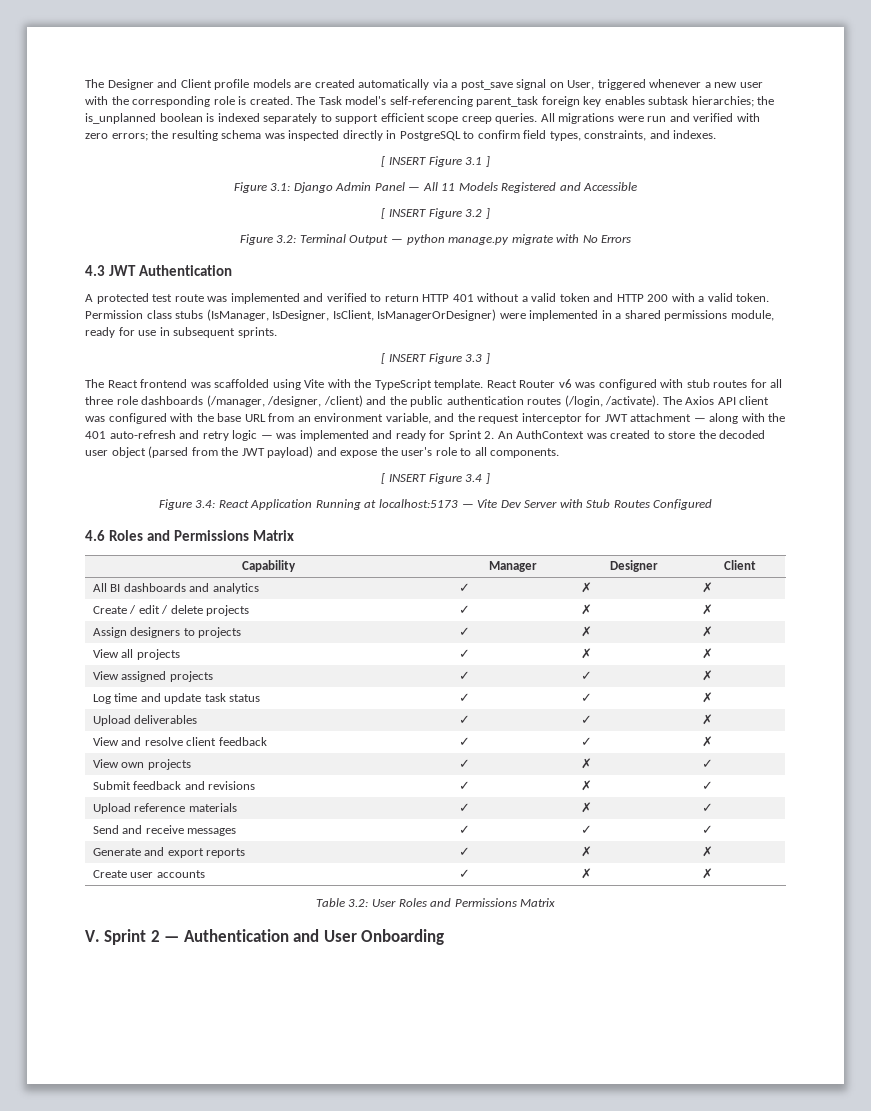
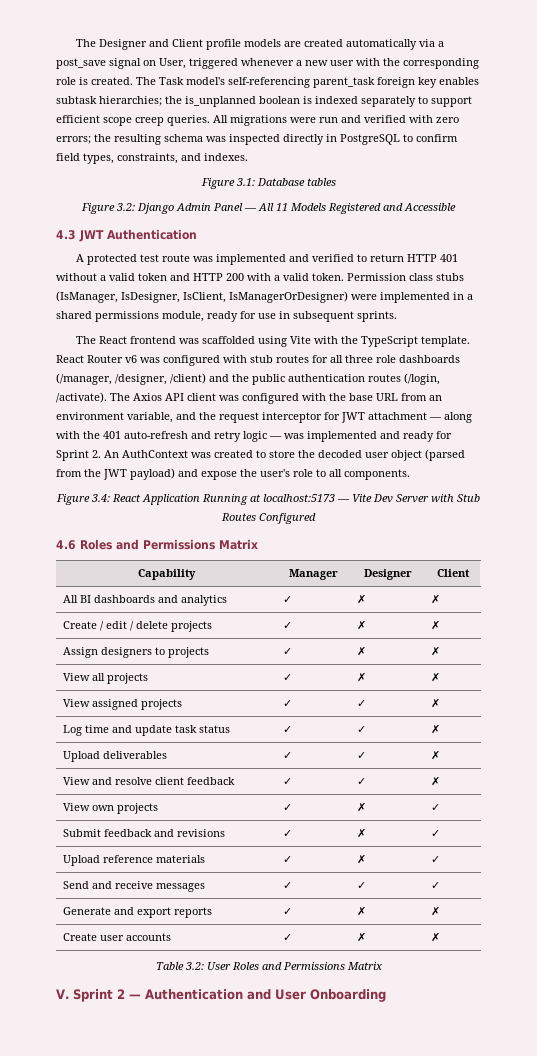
- [ INSERT Figure 3.1 ]
- Figure 3.1: Django Admin Panel — All 11 Models Registered and Accessible
+ Figure 3.1: Database tables
+ Figure 3.2: Django Admin Panel — All 11 Models Registered and Accessible
- [ INSERT Figure 3.2 ]
- Figure 3.2: Terminal Output — python manage.py migrate with No Errors
- [ INSERT Figure 3.3 ]
- [ INSERT Figure 3.4 ]

